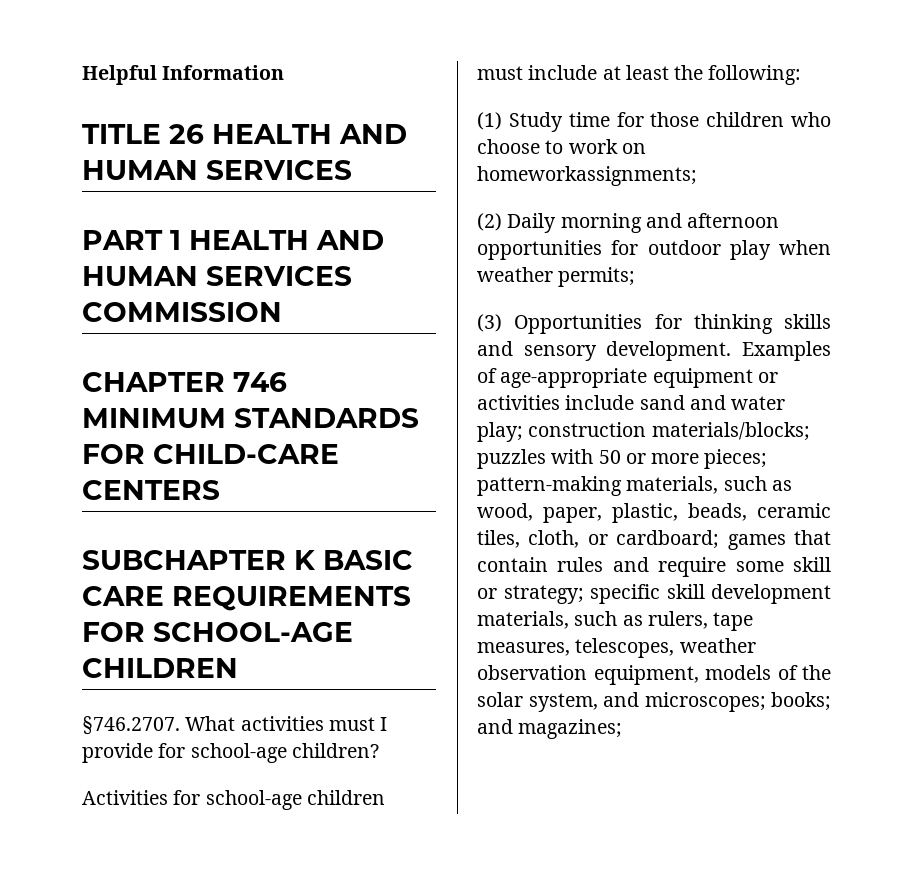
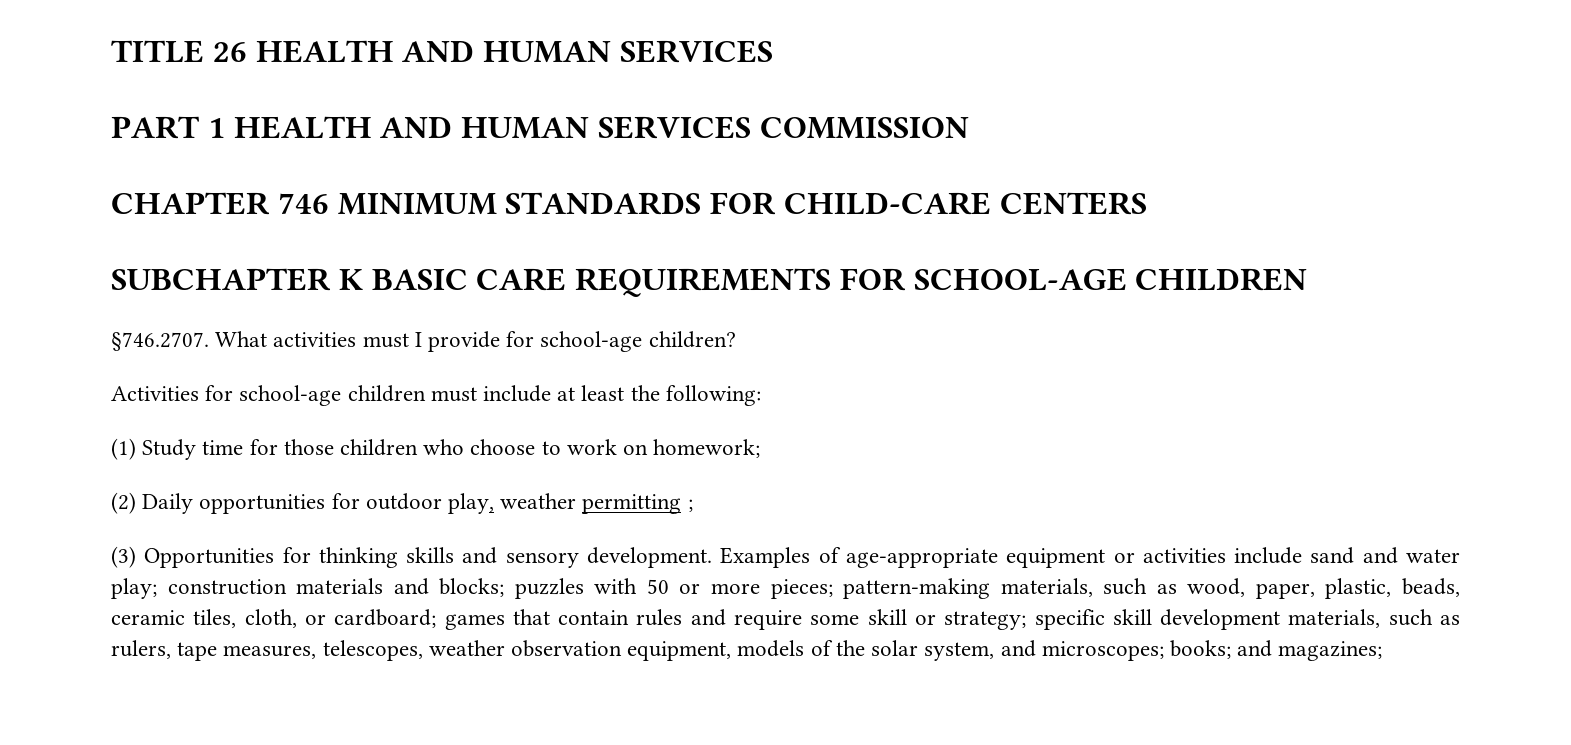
- Helpful Information
- (1) Study time for those children who choose to work on homeworkassignments;
+ (1) Study time for those children who choose to work on homework;
- (2) Daily morning and afternoon opportunities for outdoor play when weather permits;
+ (2) Daily opportunities for outdoor play, weather permitting ;
- construction materials/blocks;
+ construction materials and blocks;

